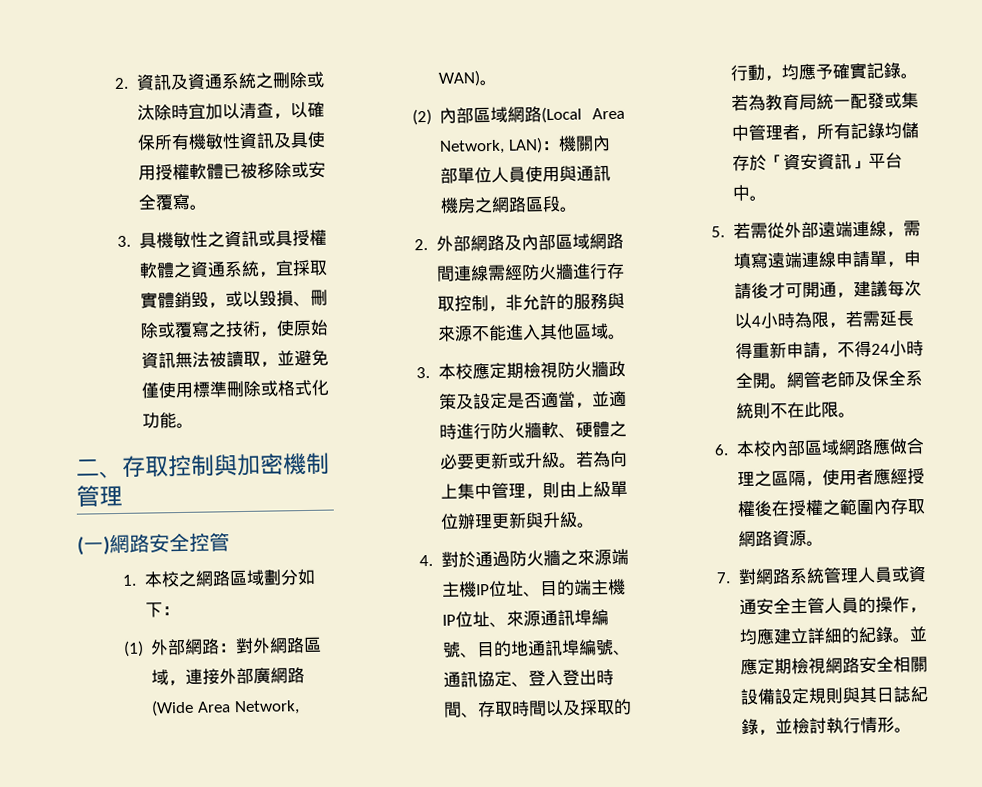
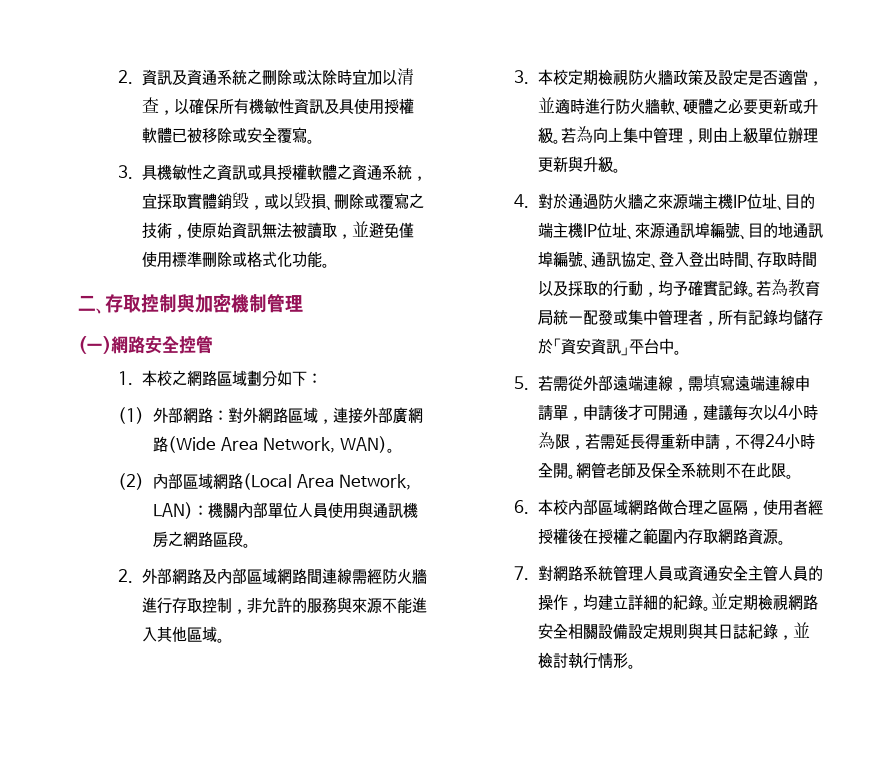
- 3.本校應定期檢視防火牆政策及設定是否適當，並適時進行防火牆軟、硬體之必要更新或升級。
+ 3.本校定期檢視防火牆政策及設定是否適當，並適時進行防火牆軟、硬體之必要更新或升級。
- 4.對於通過防火牆之來源端主機IP位址、目的端主機IP位址、來源通訊埠編號、目的地通訊埠編號、通訊協定、登入登出時間、存取時間以及採取的行動，均應予確實記錄。
+ 4.對於通過防火牆之來源端主機IP位址、目的端主機IP位址、來源通訊埠編號、目的地通訊埠編號、通訊協定、登入登出時間、存取時間以及採取的行動，均予確實記錄。
- 6.本校內部區域網路應做合理之區隔，使用者應經授權後在授權之範圍內存取網路資源。
+ 6.本校內部區域網路做合理之區隔，使用者經授權後在授權之範圍內存取網路資源。
- 7.對網路系統管理人員或資通安全主管人員的操作，均應建立詳細的紀錄。
+ 7.對網路系統管理人員或資通安全主管人員的操作，均建立詳細的紀錄。
- 並應定期檢視網路安全相關設備設定規則與其日誌紀錄，並檢討執行情形。
+ 並定期檢視網路安全相關設備設定規則與其日誌紀錄，並檢討執行情形。

